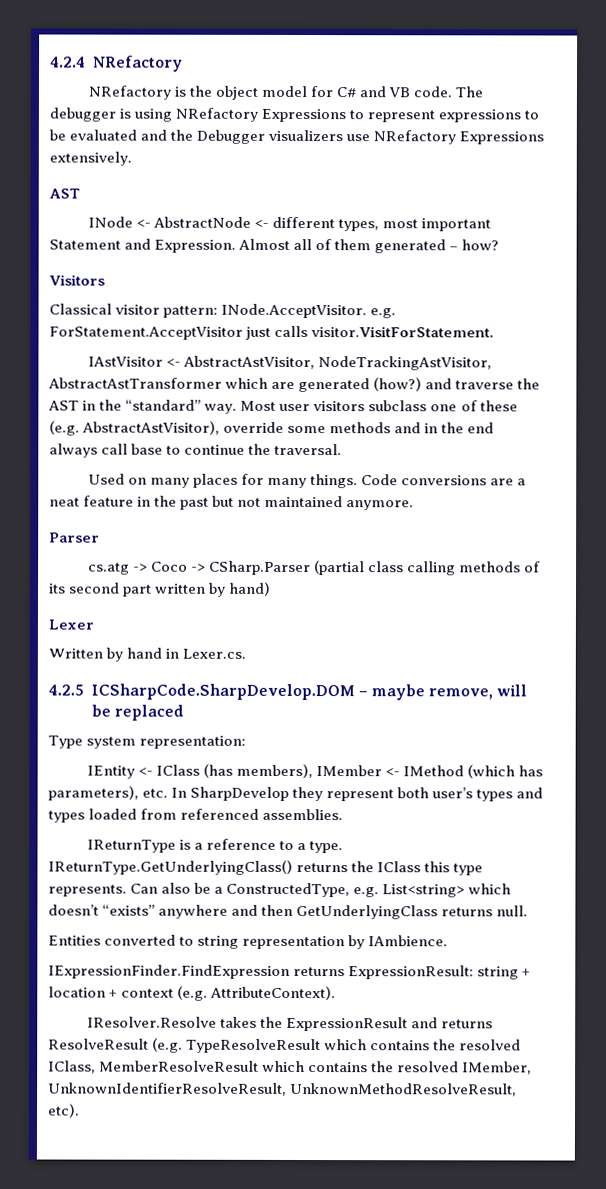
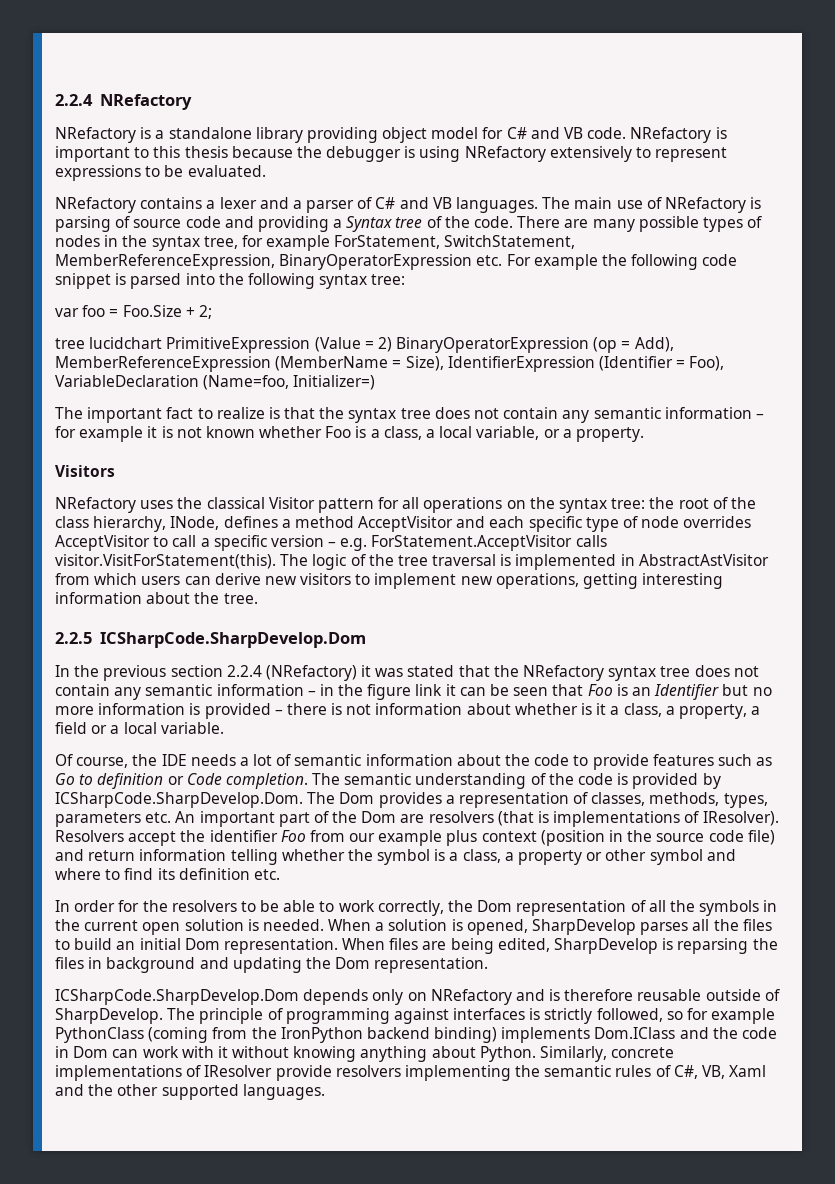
- 4.2.4 NRefactory
+ 2.2.4 NRefactory
- NRefactory is the object model for C# and VB code.
+ NRefactory is a standalone library providing object model for C# and VB code.
- The debugger is using NRefactory Expressions to represent expressions to be evaluated and the Debugger visualizers use NRefactory Expressions extensively.
- AST
- INode <- AbstractNode <- different types, most important Statement and Expression. Almost all of them generated – how?
+ NRefactory is important to this thesis because the debugger is using NRefactory extensively to represent expressions to be evaluated.
+ NRefactory contains a lexer and a parser of C# and VB languages. The main use of NRefactory is parsing of source code and providing a Syntax tree of the code. There are many possible types of nodes in the syntax tree, for example ForStatement, SwitchStatement, MemberReferenceExpression, BinaryOperatorExpression etc. For example the following code snippet is parsed into the following syntax tree:
+ var foo = Foo.Size + 2;
+ tree lucidchart PrimitiveExpression (Value = 2) BinaryOperatorExpression (op = Add), MemberReferenceExpression (MemberName = Size), IdentifierExpression (Identifier = Foo), VariableDeclaration (Name=foo, Initializer=)
+ The important fact to realize is that the syntax tree does not contain any semantic information – for example it is not known whether Foo is a class, a local variable, or a property.
  Visitors
- Classical visitor pattern: INode.AcceptVisitor. e.g. ForStatement.AcceptVisitor just calls visitor.VisitForStatement.
- IAstVisitor <- AbstractAstVisitor, NodeTrackingAstVisitor, AbstractAstTransformer which are generated (how?) and traverse the AST in the “standard” way. Most user visitors subclass one of these (e.g. AbstractAstVisitor), override some methods and in the end always call base to continue the traversal.
- Used on many places for many things. Code conversions are a neat feature in the past but not maintained anymore.
- Parser
- cs.atg -> Coco -> CSharp.Parser (partial class calling methods of its second part written by hand)
- Lexer
- Written by hand in Lexer.cs.
- 4.2.5 ICSharpCode.SharpDevelop.DOM – maybe remove, will be replaced
- Type system representation:
- IEntity <- IClass (has members), IMember <- IMethod (which has parameters), etc. In SharpDevelop they represent both user’s types and types loaded from referenced assemblies.
- IReturnType is a reference to a type. IReturnType.GetUnderlyingClass() returns the IClass this type represents. Can also be a ConstructedType, e.g. List<string> which doesn’t “exists” anywhere and then GetUnderlyingClass returns null.
- Entities converted to string representation by IAmbience.
- IExpressionFinder.FindExpression returns ExpressionResult: string + location + context (e.g. AttributeContext).
- IResolver.Resolve takes the ExpressionResult and returns ResolveResult (e.g. TypeResolveResult which contains the resolved IClass, MemberResolveResult which contains the resolved IMember, UnknownIdentifierResolveResult, UnknownMethodResolveResult, etc).
+ NRefactory uses the classical Visitor pattern for all operations on the syntax tree: the root of the class hierarchy, INode, defines a method AcceptVisitor and each specific type of node overrides AcceptVisitor to call a specific version – e.g. ForStatement.AcceptVisitor calls visitor.VisitForStatement(this). The logic of the tree traversal is implemented in AbstractAstVisitor from which users can derive new visitors to implement new operations, getting interesting information about the tree.
+ 2.2.5 ICSharpCode.SharpDevelop.Dom
+ In the previous section 2.2.4 (NRefactory) it was stated that the NRefactory syntax tree does not contain any semantic information – in the figure link it can be seen that Foo is an Identifier but no more information is provided – there is not information about whether is it a class, a property, a field or a local variable.
+ Of course, the IDE needs a lot of semantic information about the code to provide features such as Go to definition or Code completion. The semantic understanding of the code is provided by ICSharpCode.SharpDevelop.Dom. The Dom provides a representation of classes, methods, types, parameters etc. An important part of the Dom are resolvers (that is implementations of IResolver). Resolvers accept the identifier Foo from our example plus context (position in the source code file) and return information telling whether the symbol is a class, a property or other symbol and where to find its definition etc.
+ In order for the resolvers to be able to work correctly, the Dom representation of all the symbols in the current open solution is needed. When a solution is opened, SharpDevelop parses all the files to build an initial Dom representation. When files are being edited, SharpDevelop is reparsing the files in background and updating the Dom representation.
+ ICSharpCode.SharpDevelop.Dom depends only on NRefactory and is therefore reusable outside of SharpDevelop. The principle of programming against interfaces is strictly followed, so for example PythonClass (coming from the IronPython backend binding) implements Dom.IClass and the code in Dom can work with it without knowing anything about Python. Similarly, concrete implementations of IResolver provide resolvers implementing the semantic rules of C#, VB, Xaml and the other supported languages.

